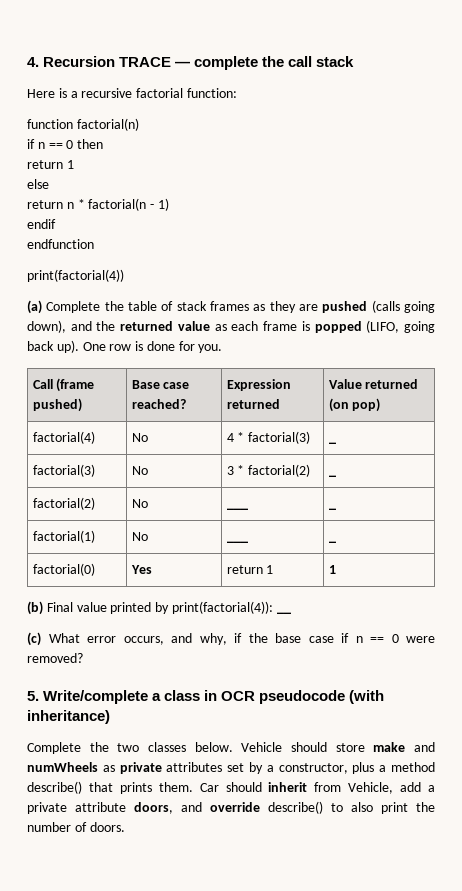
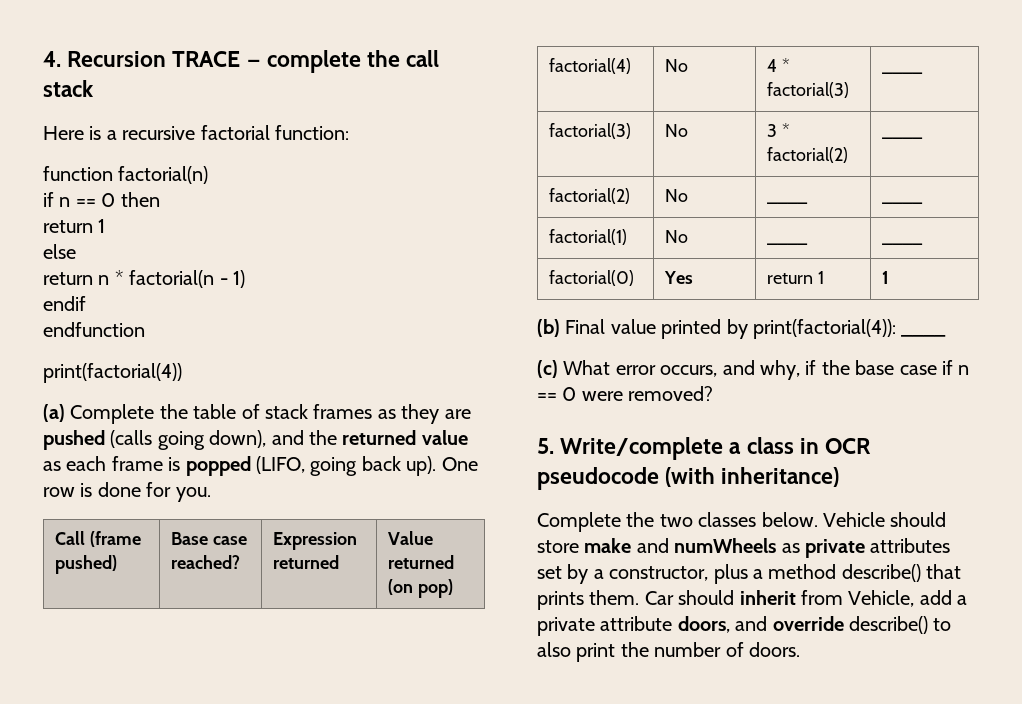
- factorial(4) | No | 4 * factorial(3) | _
+ factorial(4) | No | 4 * factorial(3) | ____
- factorial(3) | No | 3 * factorial(2) | _
+ factorial(3) | No | 3 * factorial(2) | ____
- factorial(2) | No | ___ | _
+ factorial(2) | No | ____ | ____
- factorial(1) | No | ___ | _
+ factorial(1) | No | ____ | ____
- (b) Final value printed by print(factorial(4)): __
+ (b) Final value printed by print(factorial(4)): ____

